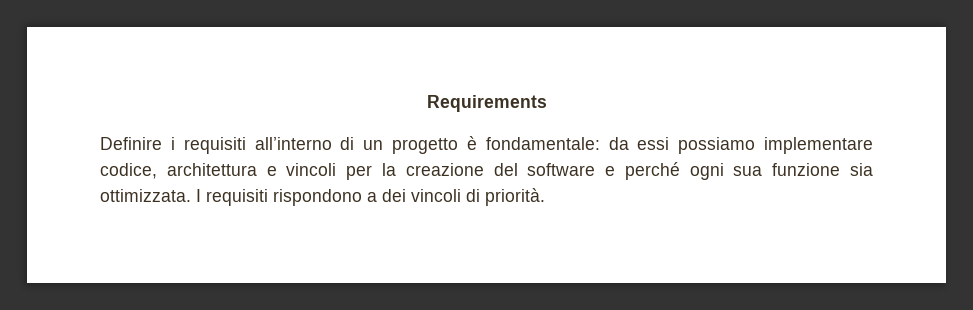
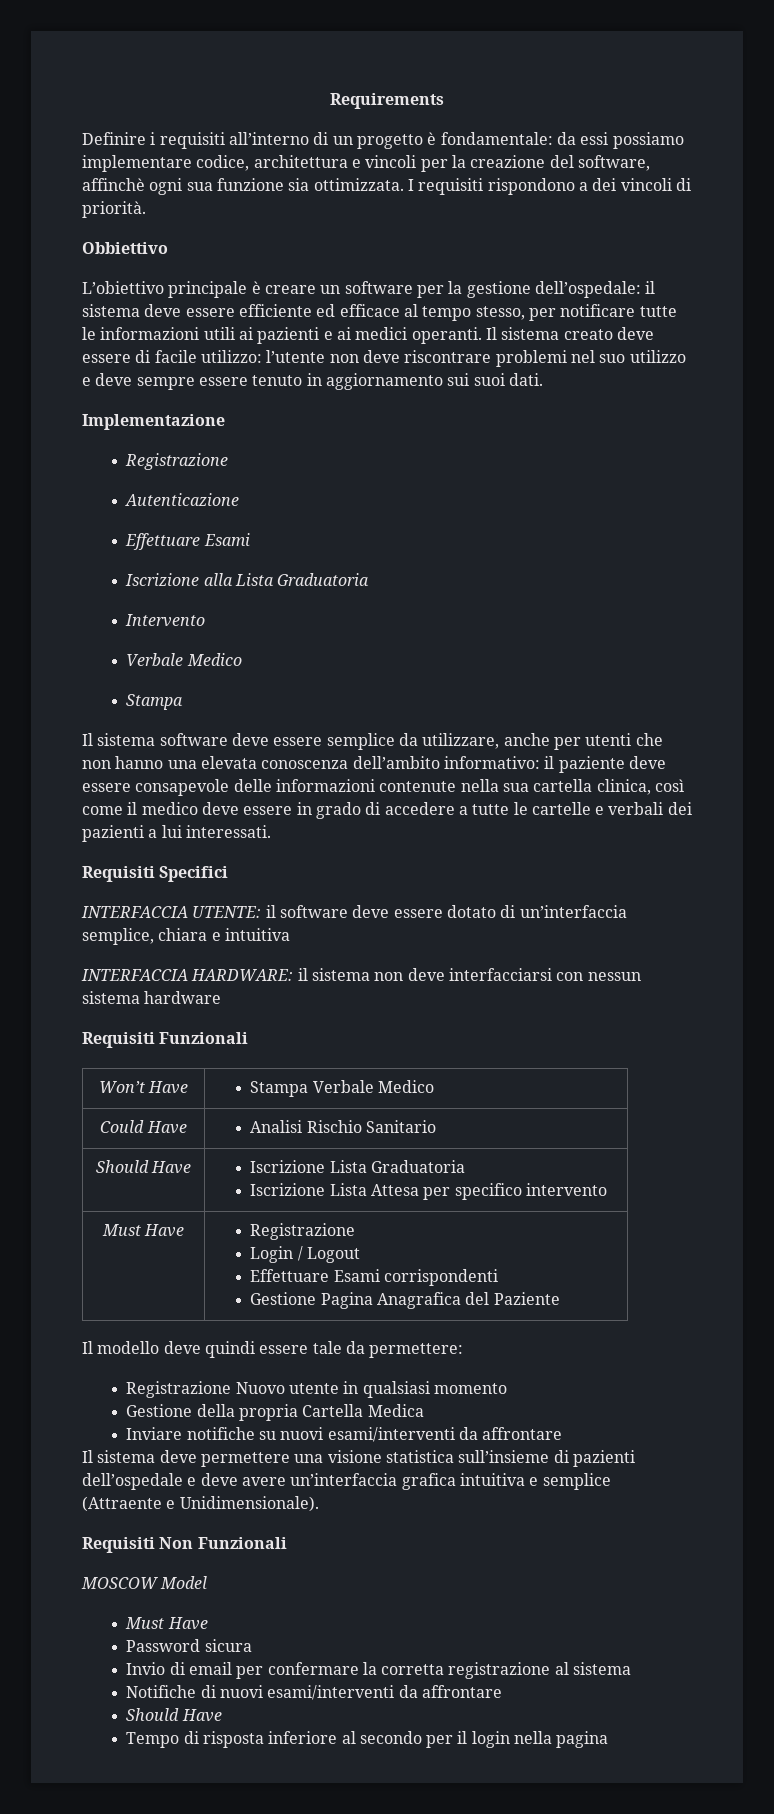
- Definire i requisiti all’interno di un progetto è fondamentale: da essi possiamo implementare codice, architettura e vincoli per la creazione del software e perché ogni sua funzione sia ottimizzata.
+ Definire i requisiti all’interno di un progetto è fondamentale: da essi possiamo implementare codice, architettura e vincoli per la creazione del software, affinchè ogni sua funzione sia ottimizzata.
+ Obbiettivo
+ L’obiettivo principale è creare un software per la gestione dell’ospedale: il sistema deve essere efficiente ed efficace al tempo stesso, per notificare tutte le informazioni utili ai pazienti e ai medici operanti. Il sistema creato deve essere di facile utilizzo: l’utente non deve riscontrare problemi nel suo utilizzo e deve sempre essere tenuto in aggiornamento sui suoi dati.
+ Implementazione
+ Registrazione
+ Autenticazione
+ Effettuare Esami
+ Iscrizione alla Lista Graduatoria
+ Intervento
+ Verbale Medico
+ Stampa
+ Il sistema software deve essere semplice da utilizzare, anche per utenti che non hanno una elevata conoscenza dell’ambito informativo: il paziente deve essere consapevole delle informazioni contenute nella sua cartella clinica, così come il medico deve essere in grado di accedere a tutte le cartelle e verbali dei pazienti a lui interessati.
+ Requisiti Specifici
+ INTERFACCIA UTENTE: il software deve essere dotato di un’interfaccia semplice, chiara e intuitiva
+ INTERFACCIA HARDWARE: il sistema non deve interfacciarsi con nessun sistema hardware
+ Requisiti Funzionali
+ Won’t Have | Stampa Verbale Medico
+ Could Have | Analisi Rischio Sanitario
+ Should Have | Iscrizione Lista Graduatoria
+ Iscrizione Lista Attesa per specifico intervento
+ Must Have | Registrazione
+ Login / Logout
+ Effettuare Esami corrispondenti
+ Gestione Pagina Anagrafica del Paziente
+ Il modello deve quindi essere tale da permettere:
+ Registrazione Nuovo utente in qualsiasi momento
+ Gestione della propria Cartella Medica
+ Inviare notifiche su nuovi esami/interventi da affrontare
+ Il sistema deve permettere una visione statistica sull’insieme di pazienti dell’ospedale e deve avere un’interfaccia grafica intuitiva e semplice (Attraente e Unidimensionale).
+ Requisiti Non Funzionali
+ MOSCOW Model
+ Must Have
+ Password sicura
+ Invio di email per confermare la corretta registrazione al sistema
+ Notifiche di nuovi esami/interventi da affrontare
+ Should Have
+ Tempo di risposta inferiore al secondo per il login nella pagina

